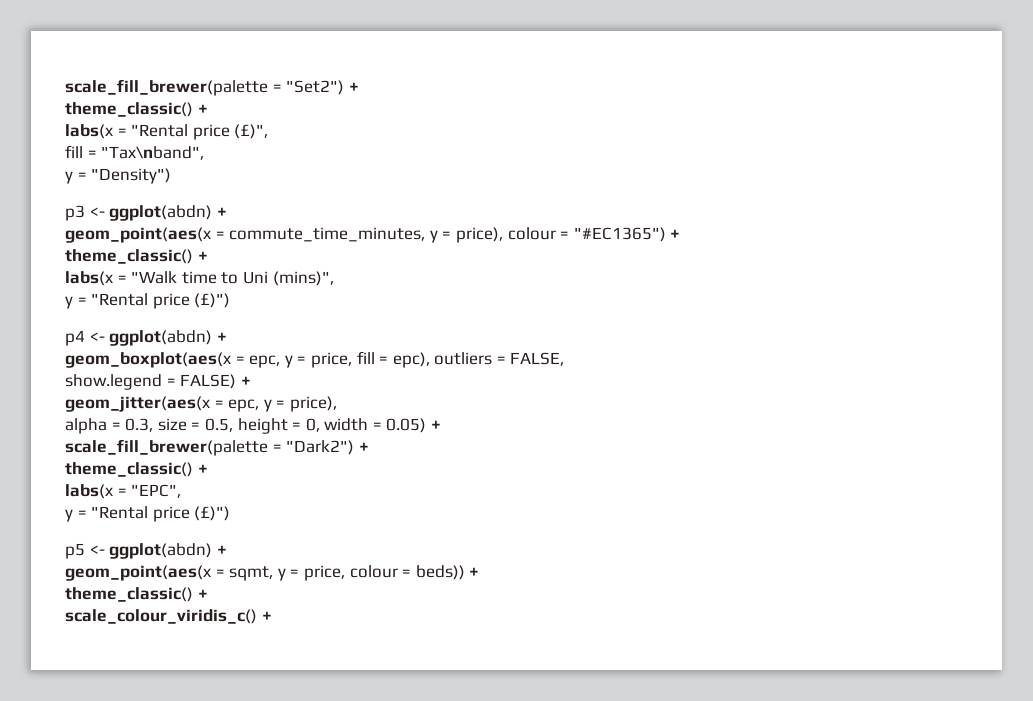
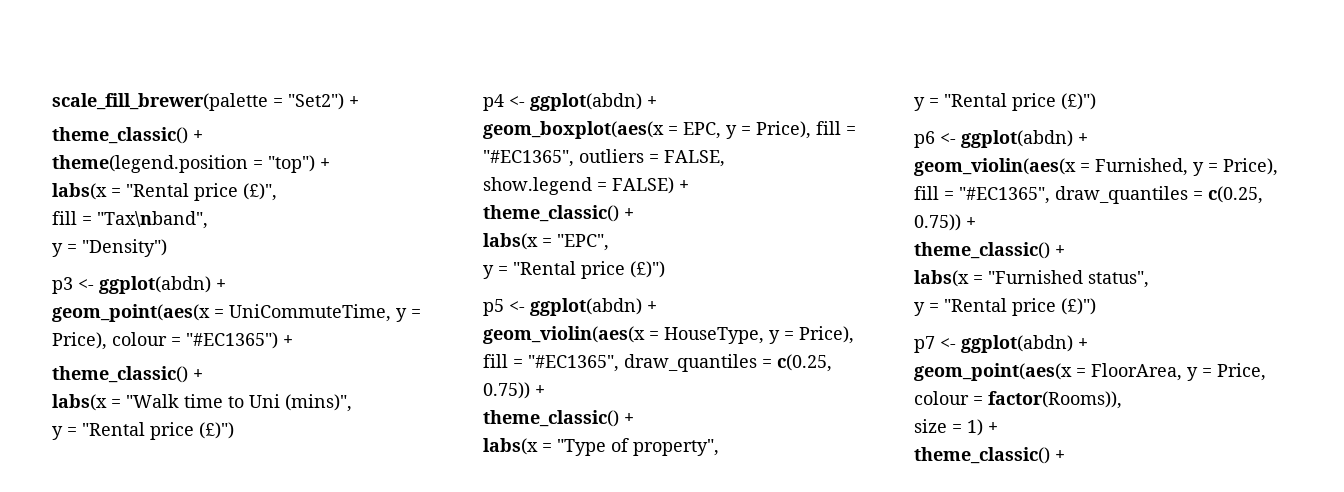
+ theme(legend.position = "top") +
- geom_point(aes(x = commute_time_minutes, y = price), colour = "#EC1365") +
+ geom_point(aes(x = UniCommuteTime, y = Price), colour = "#EC1365") +
- geom_boxplot(aes(x = epc, y = price, fill = epc), outliers = FALSE,
+ geom_boxplot(aes(x = EPC, y = Price), fill = "#EC1365", outliers = FALSE,
- geom_jitter(aes(x = epc, y = price),
- alpha = 0.3, size = 0.5, height = 0, width = 0.05) +
- scale_fill_brewer(palette = "Dark2") +
- geom_point(aes(x = sqmt, y = price, colour = beds)) +
+ geom_violin(aes(x = HouseType, y = Price), fill = "#EC1365", draw_quantiles = c(0.25, 0.75)) +
  theme_classic() +
- scale_colour_viridis_c() +
+ labs(x = "Type of property",
+ y = "Rental price (£)")
+ p6 <- ggplot(abdn) +
+ geom_violin(aes(x = Furnished, y = Price), fill = "#EC1365", draw_quantiles = c(0.25, 0.75)) +
+ theme_classic() +
+ labs(x = "Furnished status",
+ y = "Rental price (£)")
+ p7 <- ggplot(abdn) +
+ geom_point(aes(x = FloorArea, y = Price, colour = factor(Rooms)),
+ size = 1) +
+ theme_classic() +

